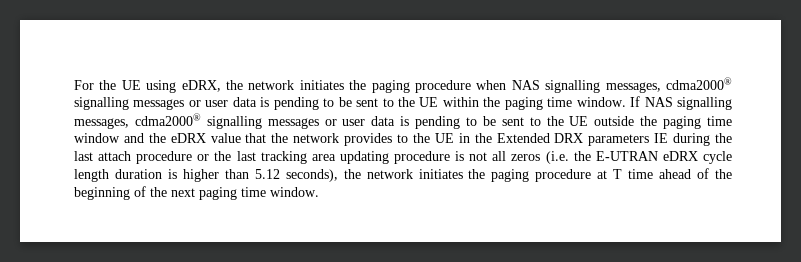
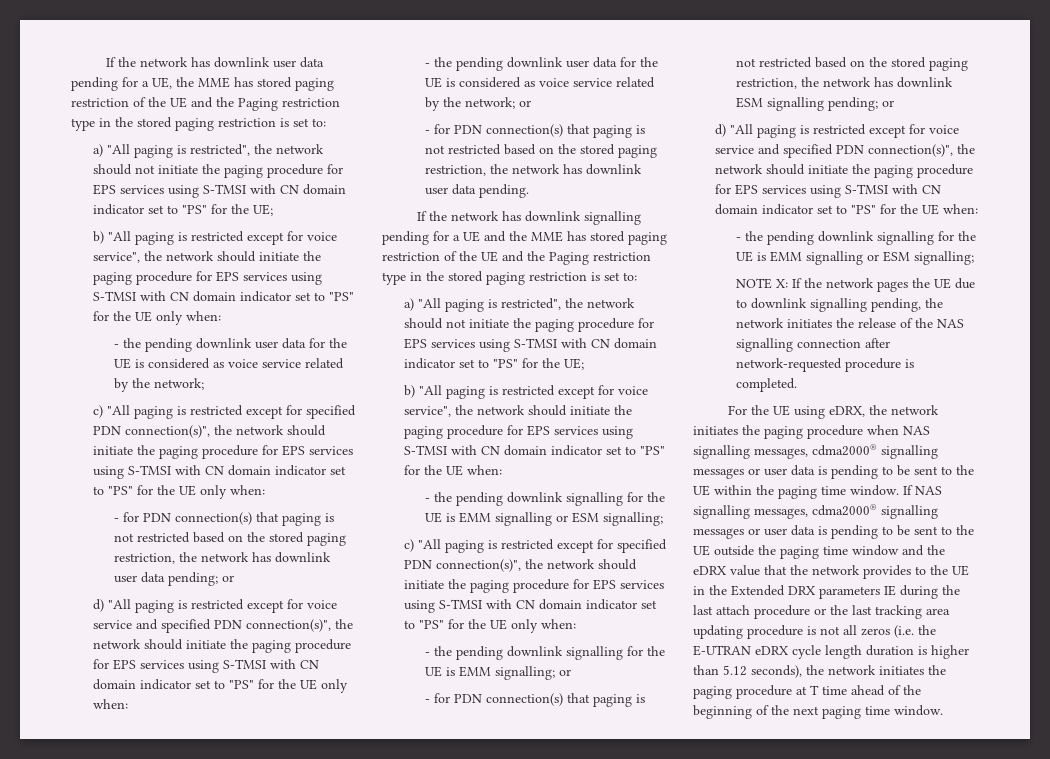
+ If the network has downlink user data pending for a UE, the MME has stored paging restriction of the UE and the Paging restriction type in the stored paging restriction is set to:
+ a) "All paging is restricted", the network should not initiate the paging procedure for EPS services using S-TMSI with CN domain indicator set to "PS" for the UE;
+ b) "All paging is restricted except for voice service", the network should initiate the paging procedure for EPS services using S-TMSI with CN domain indicator set to "PS" for the UE only when:
+ - the pending downlink user data for the UE is considered as voice service related by the network;
+ c) "All paging is restricted except for specified PDN connection(s)", the network should initiate the paging procedure for EPS services using S-TMSI with CN domain indicator set to "PS" for the UE only when:
+ - for PDN connection(s) that paging is not restricted based on the stored paging restriction, the network has downlink user data pending; or
+ d) "All paging is restricted except for voice service and specified PDN connection(s)", the network should initiate the paging procedure for EPS services using S-TMSI with CN domain indicator set to "PS" for the UE only when:
+ - the pending downlink user data for the UE is considered as voice service related by the network; or
+ - for PDN connection(s) that paging is not restricted based on the stored paging restriction, the network has downlink user data pending.
+ If the network has downlink signalling pending for a UE and the MME has stored paging restriction of the UE and the Paging restriction type in the stored paging restriction is set to:
+ a) "All paging is restricted", the network should not initiate the paging procedure for EPS services using S-TMSI with CN domain indicator set to "PS" for the UE;
+ b) "All paging is restricted except for voice service", the network should initiate the paging procedure for EPS services using S-TMSI with CN domain indicator set to "PS" for the UE when:
+ - the pending downlink signalling for the UE is EMM signalling or ESM signalling;
+ c) "All paging is restricted except for specified PDN connection(s)", the network should initiate the paging procedure for EPS services using S-TMSI with CN domain indicator set to "PS" for the UE only when:
+ - the pending downlink signalling for the UE is EMM signalling; or
+ - for PDN connection(s) that paging is not restricted based on the stored paging restriction, the network has downlink ESM signalling pending; or
+ d) "All paging is restricted except for voice service and specified PDN connection(s)", the network should initiate the paging procedure for EPS services using S-TMSI with CN domain indicator set to "PS" for the UE when:
+ - the pending downlink signalling for the UE is EMM signalling or ESM signalling;
+ NOTE X: If the network pages the UE due to downlink signalling pending, the network initiates the release of the NAS signalling connection after network-requested procedure is completed.

